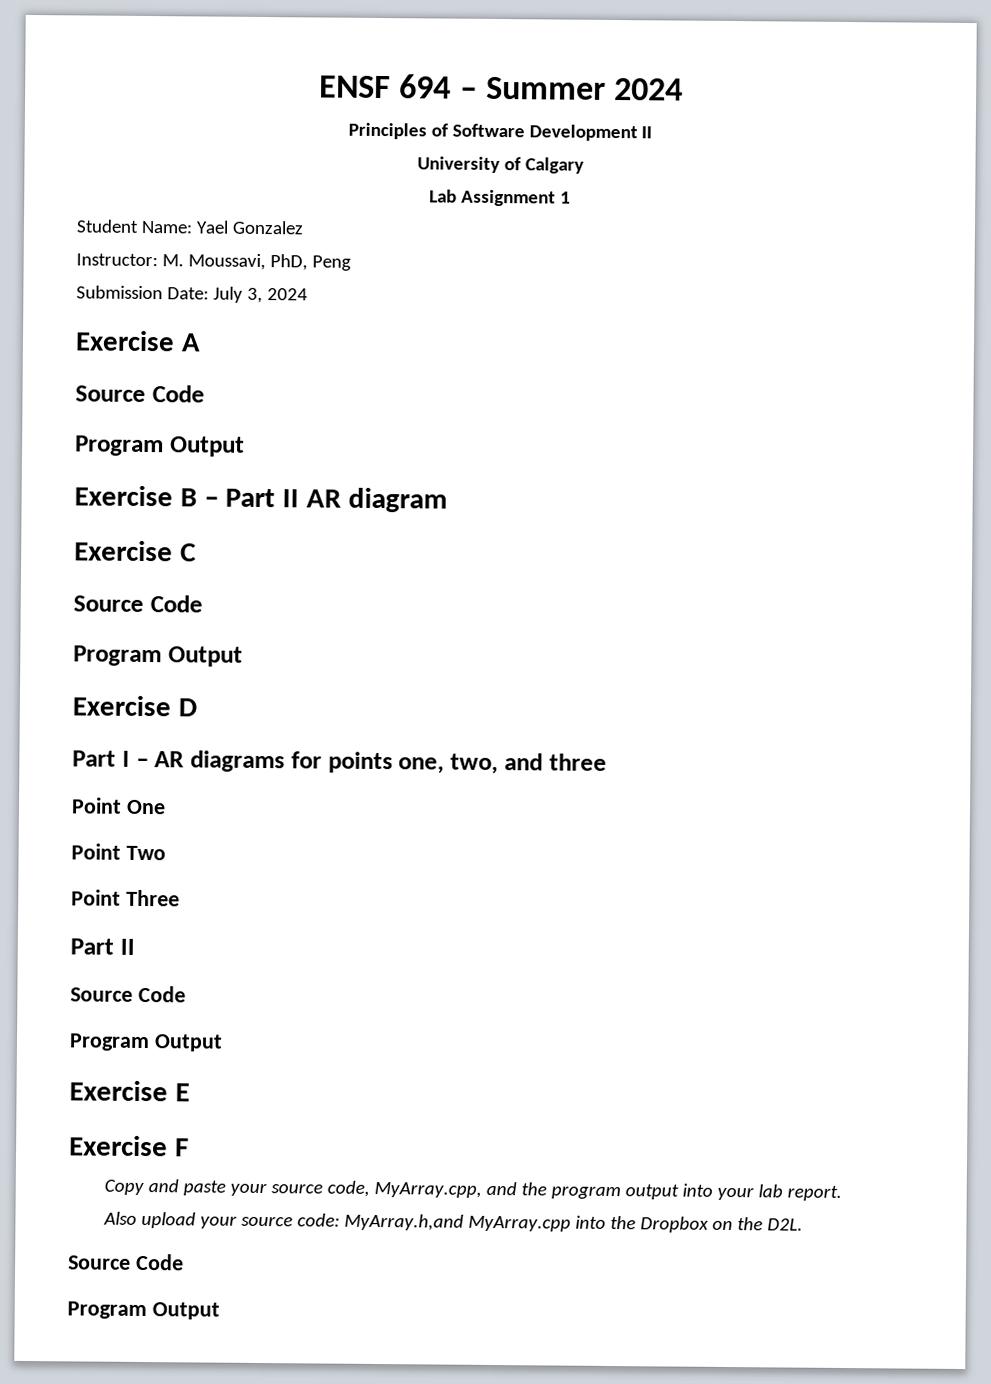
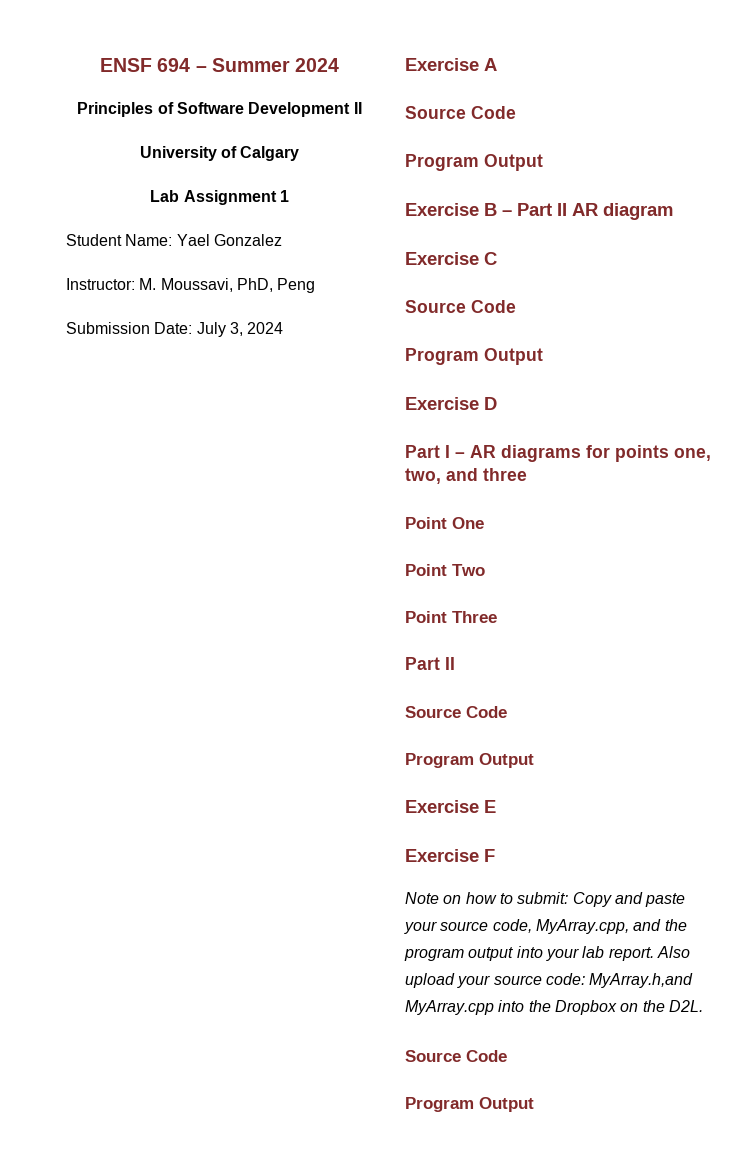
- Copy and paste your source code, MyArray.cpp, and the program output into your lab report.
- Also upload your source code: MyArray.h,and MyArray.cpp into the Dropbox on the D2L.
+ Note on how to submit: Copy and paste your source code, MyArray.cpp, and the program output into your lab report. Also upload your source code: MyArray.h,and MyArray.cpp into the Dropbox on the D2L.

